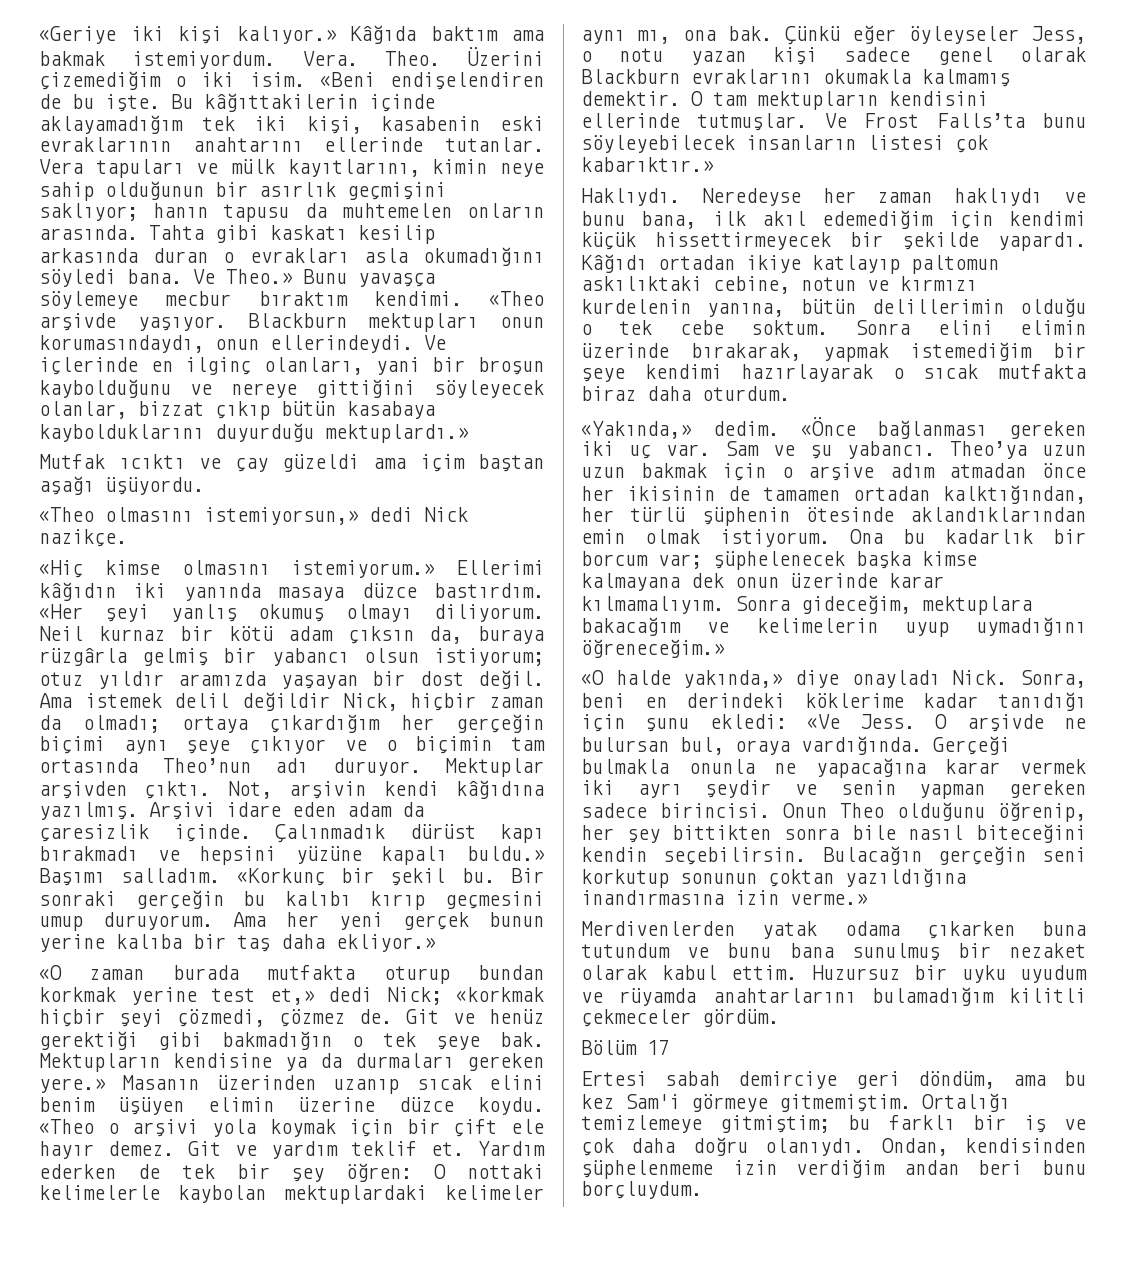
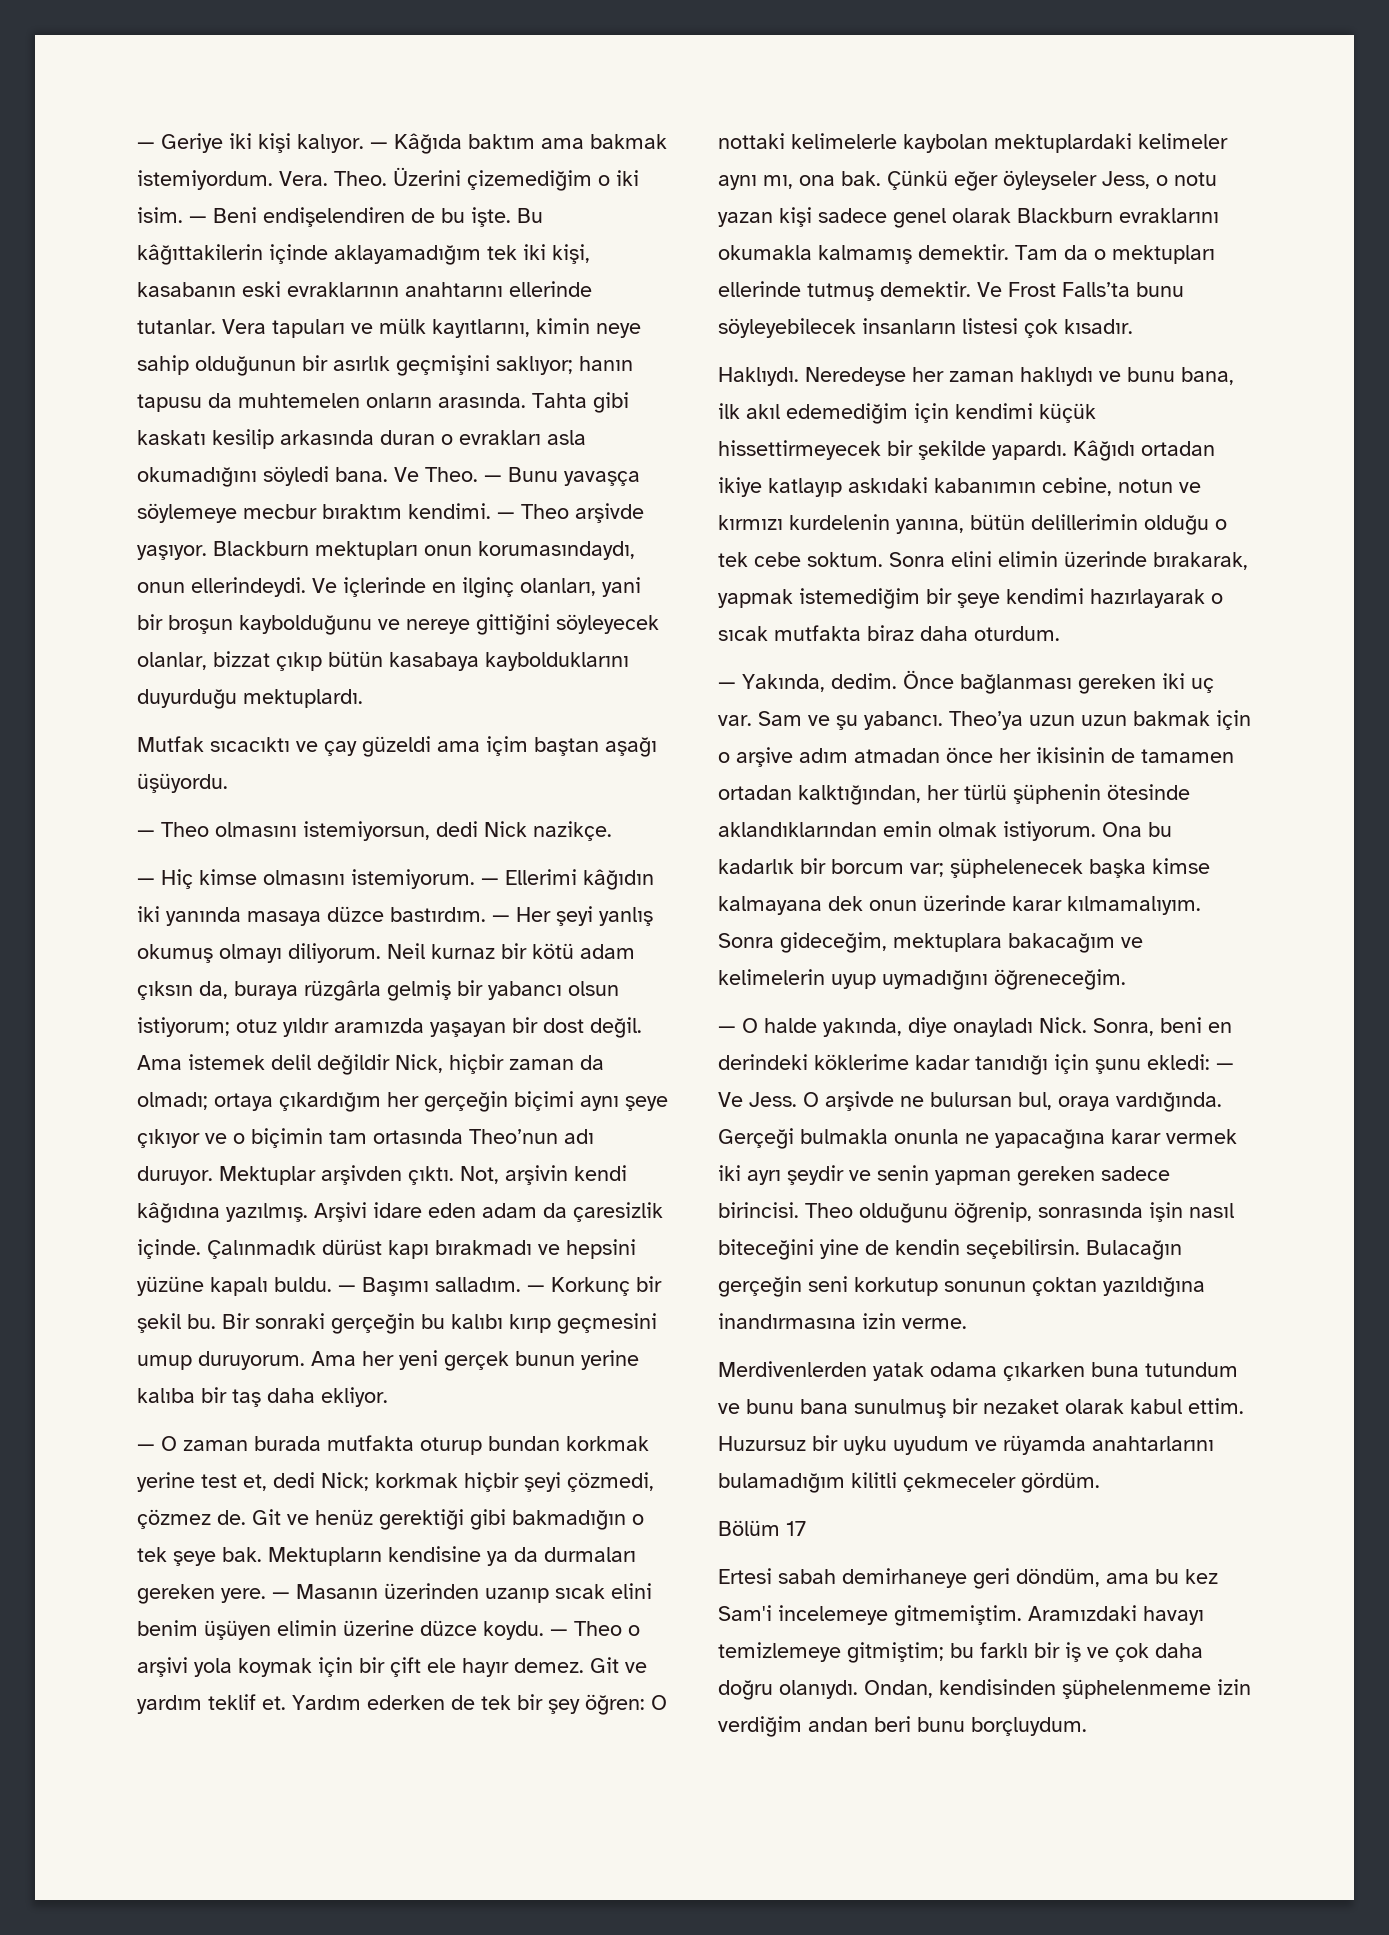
- «Geriye iki kişi kalıyor.» Kâğıda baktım ama bakmak istemiyordum.
+ — Geriye iki kişi kalıyor. — Kâğıda baktım ama bakmak istemiyordum.
- «Beni endişelendiren de bu işte.
+ — Beni endişelendiren de bu işte.
- Bu kâğıttakilerin içinde aklayamadığım tek iki kişi, kasabenin eski evraklarının anahtarını ellerinde tutanlar.
+ Bu kâğıttakilerin içinde aklayamadığım tek iki kişi, kasabanın eski evraklarının anahtarını ellerinde tutanlar.
- Ve Theo.» Bunu yavaşça söylemeye mecbur bıraktım kendimi.
+ Ve Theo. — Bunu yavaşça söylemeye mecbur bıraktım kendimi.
- «Theo arşivde yaşıyor.
+ — Theo arşivde yaşıyor.
- Ve içlerinde en ilginç olanları, yani bir broşun kaybolduğunu ve nereye gittiğini söyleyecek olanlar, bizzat çıkıp bütün kasabaya kaybolduklarını duyurduğu mektuplardı.»
+ Ve içlerinde en ilginç olanları, yani bir broşun kaybolduğunu ve nereye gittiğini söyleyecek olanlar, bizzat çıkıp bütün kasabaya kaybolduklarını duyurduğu mektuplardı.
- Mutfak ıcıktı ve çay güzeldi ama içim baştan aşağı üşüyordu.
+ Mutfak sıcacıktı ve çay güzeldi ama içim baştan aşağı üşüyordu.
- «Theo olmasını istemiyorsun,» dedi Nick nazikçe.
+ — Theo olmasını istemiyorsun, dedi Nick nazikçe.
- «Hiç kimse olmasını istemiyorum.» Ellerimi kâğıdın iki yanında masaya düzce bastırdım.
+ — Hiç kimse olmasını istemiyorum. — Ellerimi kâğıdın iki yanında masaya düzce bastırdım.
- «Her şeyi yanlış okumuş olmayı diliyorum.
+ — Her şeyi yanlış okumuş olmayı diliyorum.
- Çalınmadık dürüst kapı bırakmadı ve hepsini yüzüne kapalı buldu.» Başımı salladım. «Korkunç bir şekil bu.
+ Çalınmadık dürüst kapı bırakmadı ve hepsini yüzüne kapalı buldu. — Başımı salladım. — Korkunç bir şekil bu.
- Ama her yeni gerçek bunun yerine kalıba bir taş daha ekliyor.»
- «O zaman burada mutfakta oturup bundan korkmak yerine test et,» dedi Nick; «korkmak hiçbir şeyi çözmedi, çözmez de.
+ Ama her yeni gerçek bunun yerine kalıba bir taş daha ekliyor.
+ — O zaman burada mutfakta oturup bundan korkmak yerine test et, dedi Nick; korkmak hiçbir şeyi çözmedi, çözmez de.
- Mektupların kendisine ya da durmaları gereken yere.» Masanın üzerinden uzanıp sıcak elini benim üşüyen elimin üzerine düzce koydu.
+ Mektupların kendisine ya da durmaları gereken yere. — Masanın üzerinden uzanıp sıcak elini benim üşüyen elimin üzerine düzce koydu.
- «Theo o arşivi yola koymak için bir çift ele hayır demez.
+ — Theo o arşivi yola koymak için bir çift ele hayır demez.
- O tam mektupların kendisini ellerinde tutmuşlar.
+ Tam da o mektupları ellerinde tutmuş demektir.
- Ve Frost Falls’ta bunu söyleyebilecek insanların listesi çok kabarıktır.»
+ Ve Frost Falls’ta bunu söyleyebilecek insanların listesi çok kısadır.
- Kâğıdı ortadan ikiye katlayıp paltomun askılıktaki cebine, notun ve kırmızı kurdelenin yanına, bütün delillerimin olduğu o tek cebe soktum.
+ Kâğıdı ortadan ikiye katlayıp askıdaki kabanımın cebine, notun ve kırmızı kurdelenin yanına, bütün delillerimin olduğu o tek cebe soktum.
- «Yakında,» dedim. «Önce bağlanması gereken iki uç var.
+ — Yakında, dedim. Önce bağlanması gereken iki uç var.
- Sonra gideceğim, mektuplara bakacağım ve kelimelerin uyup uymadığını öğreneceğim.»
- «O halde yakında,» diye onayladı Nick.
+ Sonra gideceğim, mektuplara bakacağım ve kelimelerin uyup uymadığını öğreneceğim.
+ — O halde yakında, diye onayladı Nick.
- Sonra, beni en derindeki köklerime kadar tanıdığı için şunu ekledi: «Ve Jess.
+ Sonra, beni en derindeki köklerime kadar tanıdığı için şunu ekledi: — Ve Jess.
- Onun Theo olduğunu öğrenip, her şey bittikten sonra bile nasıl biteceğini kendin seçebilirsin.
+ Theo olduğunu öğrenip, sonrasında işin nasıl biteceğini yine de kendin seçebilirsin.
- Bulacağın gerçeğin seni korkutup sonunun çoktan yazıldığına inandırmasına izin verme.»
+ Bulacağın gerçeğin seni korkutup sonunun çoktan yazıldığına inandırmasına izin verme.
- Ertesi sabah demirciye geri döndüm, ama bu kez Sam'i görmeye gitmemiştim. Ortalığı temizlemeye gitmiştim; bu farklı bir iş ve çok daha doğru olanıydı.
+ Ertesi sabah demirhaneye geri döndüm, ama bu kez Sam'i incelemeye gitmemiştim. Aramızdaki havayı temizlemeye gitmiştim; bu farklı bir iş ve çok daha doğru olanıydı.

